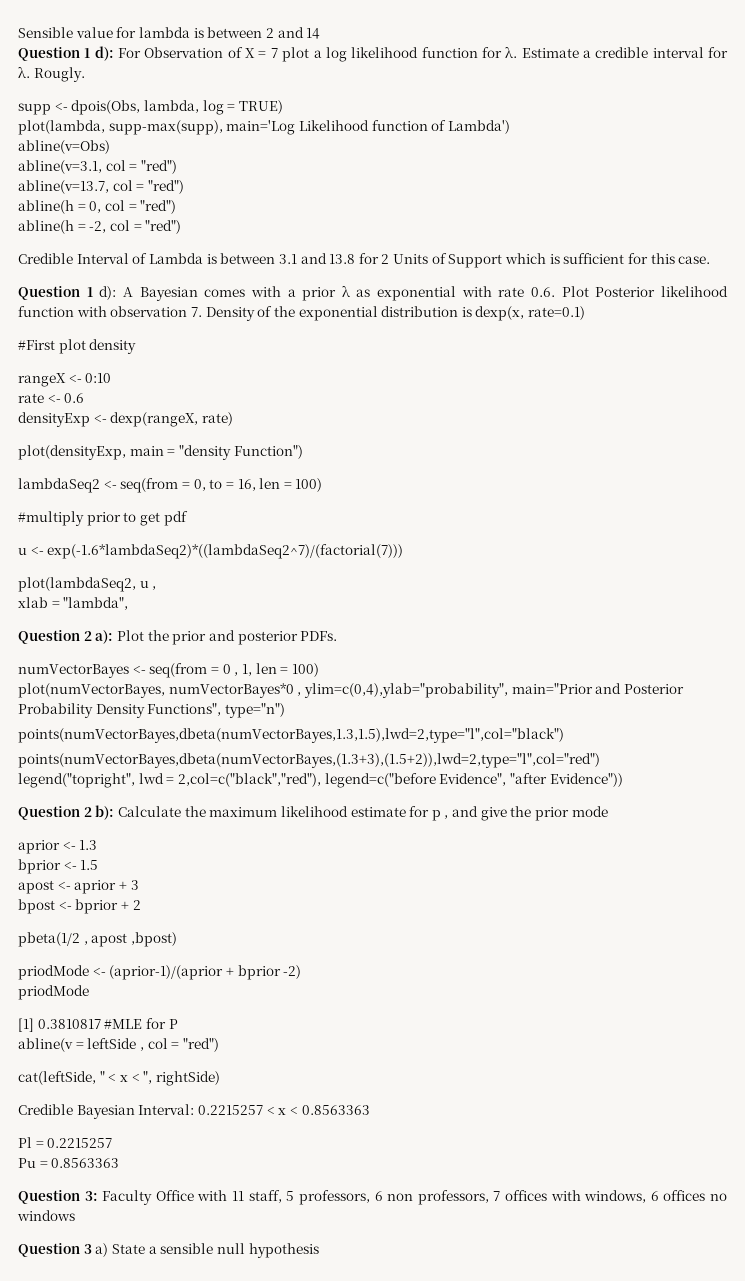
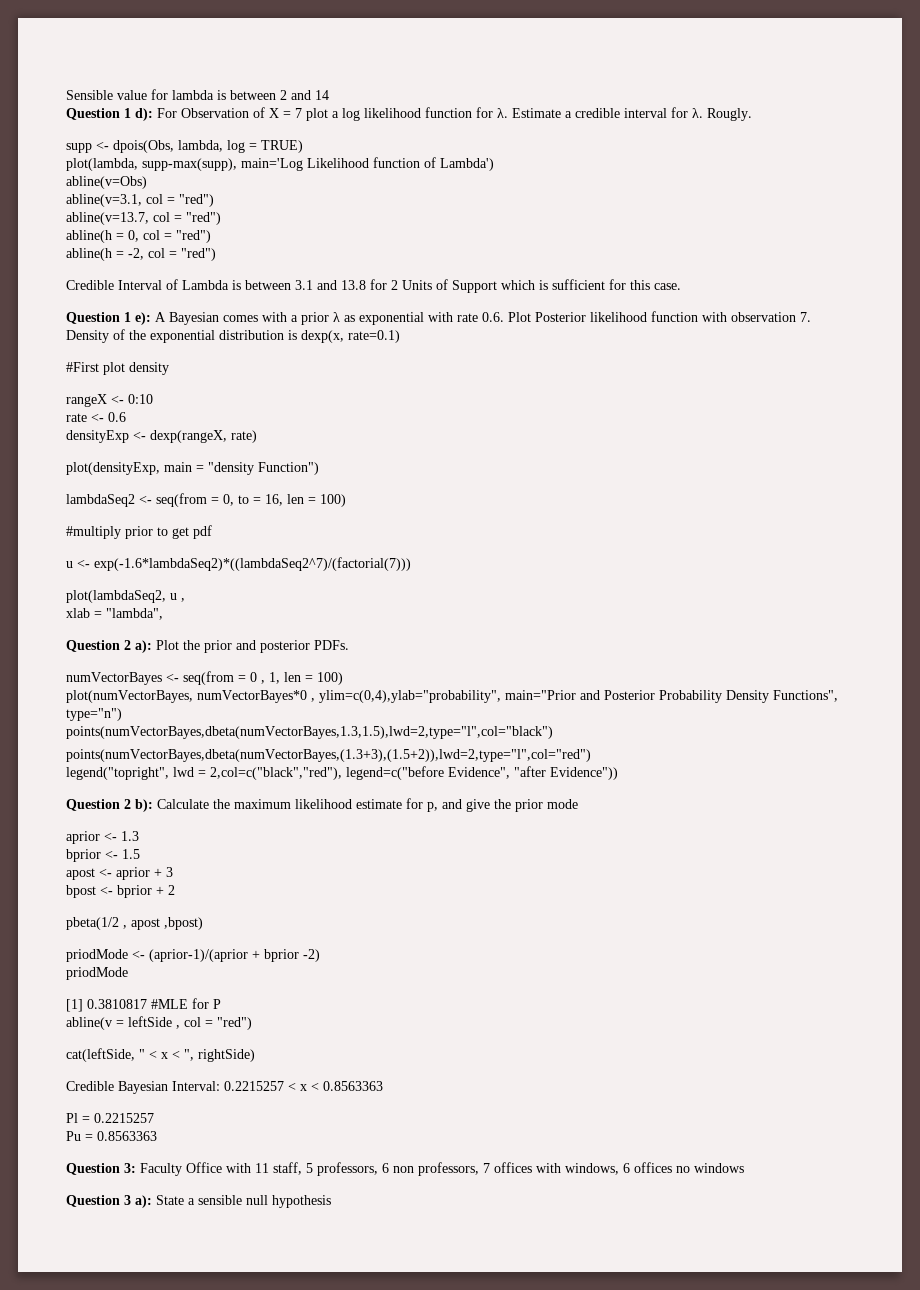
- Question 1 d): A Bayesian comes with a prior λ as exponential with rate 0.6. Plot Posterior likelihood function with observation 7. Density of the exponential distribution is dexp(x, rate=0.1)
+ Question 1 e): A Bayesian comes with a prior λ as exponential with rate 0.6. Plot Posterior likelihood function with observation 7. Density of the exponential distribution is dexp(x, rate=0.1)
- Question 2 b): Calculate the maximum likelihood estimate for p , and give the prior mode
+ Question 2 b): Calculate the maximum likelihood estimate for p, and give the prior mode
- Question 3 a) State a sensible null hypothesis
+ Question 3 a): State a sensible null hypothesis

